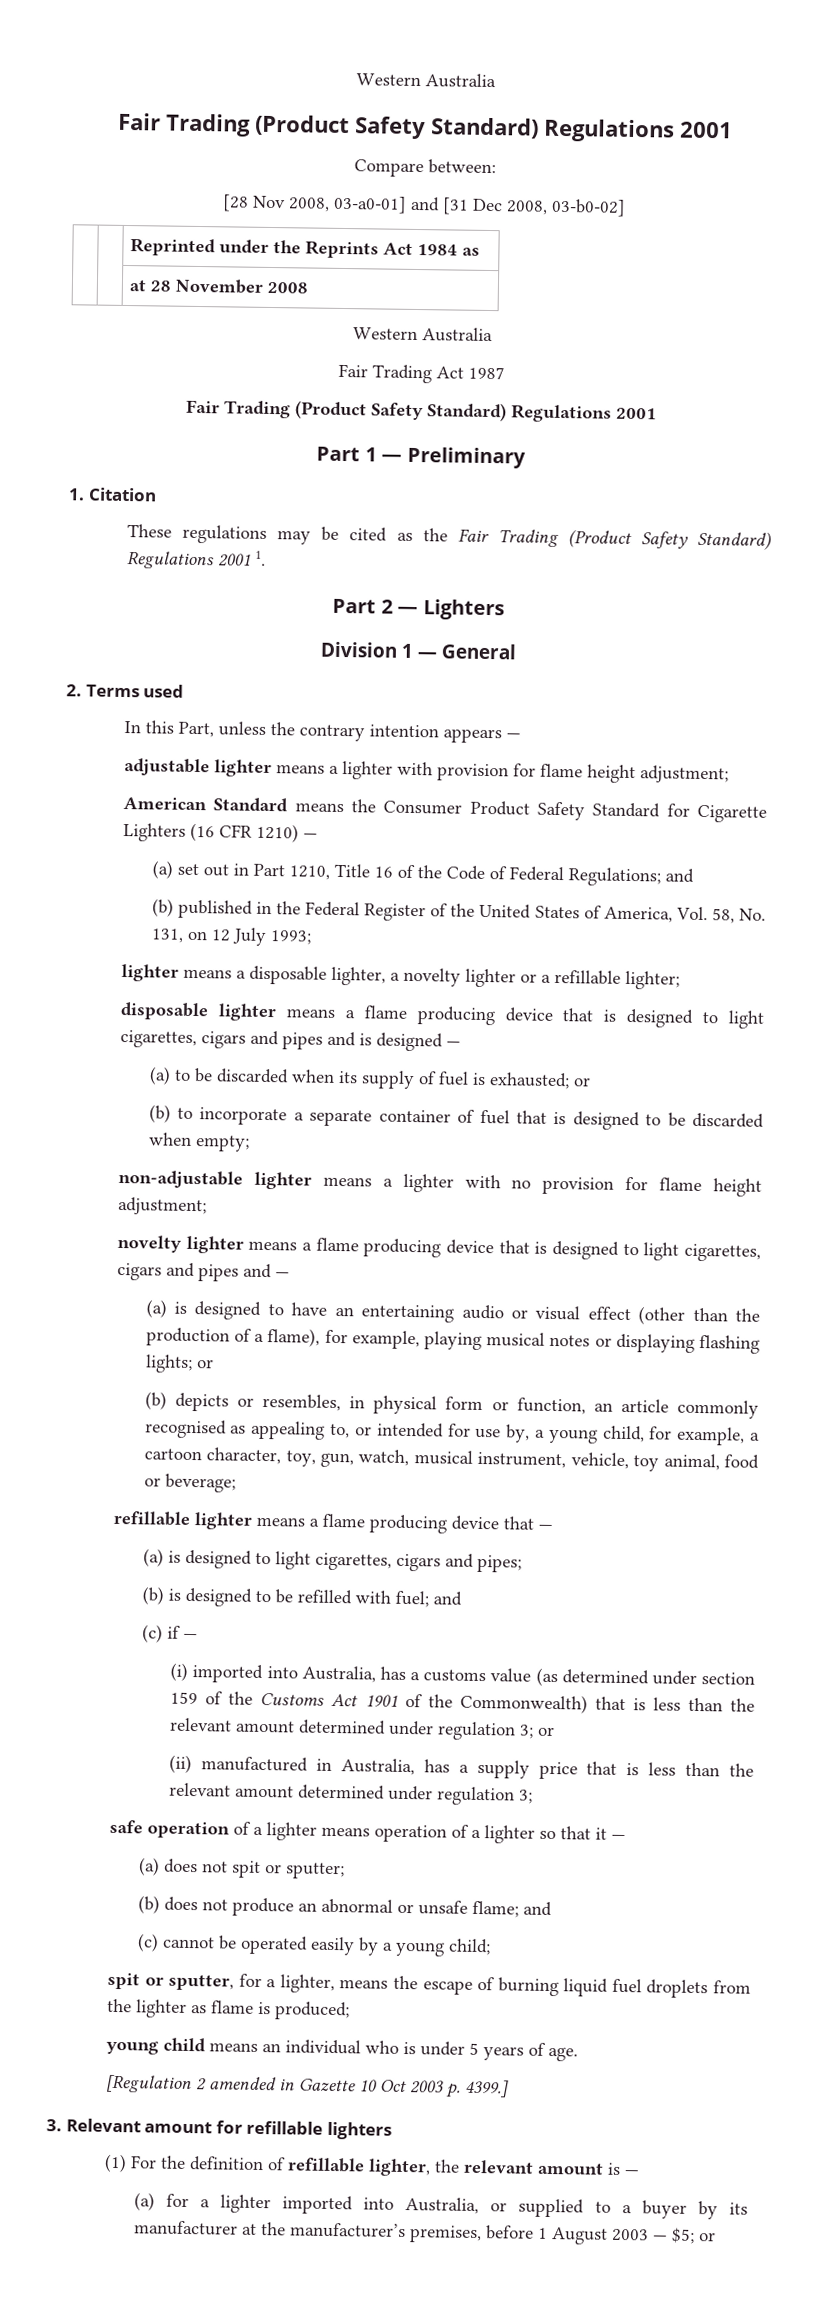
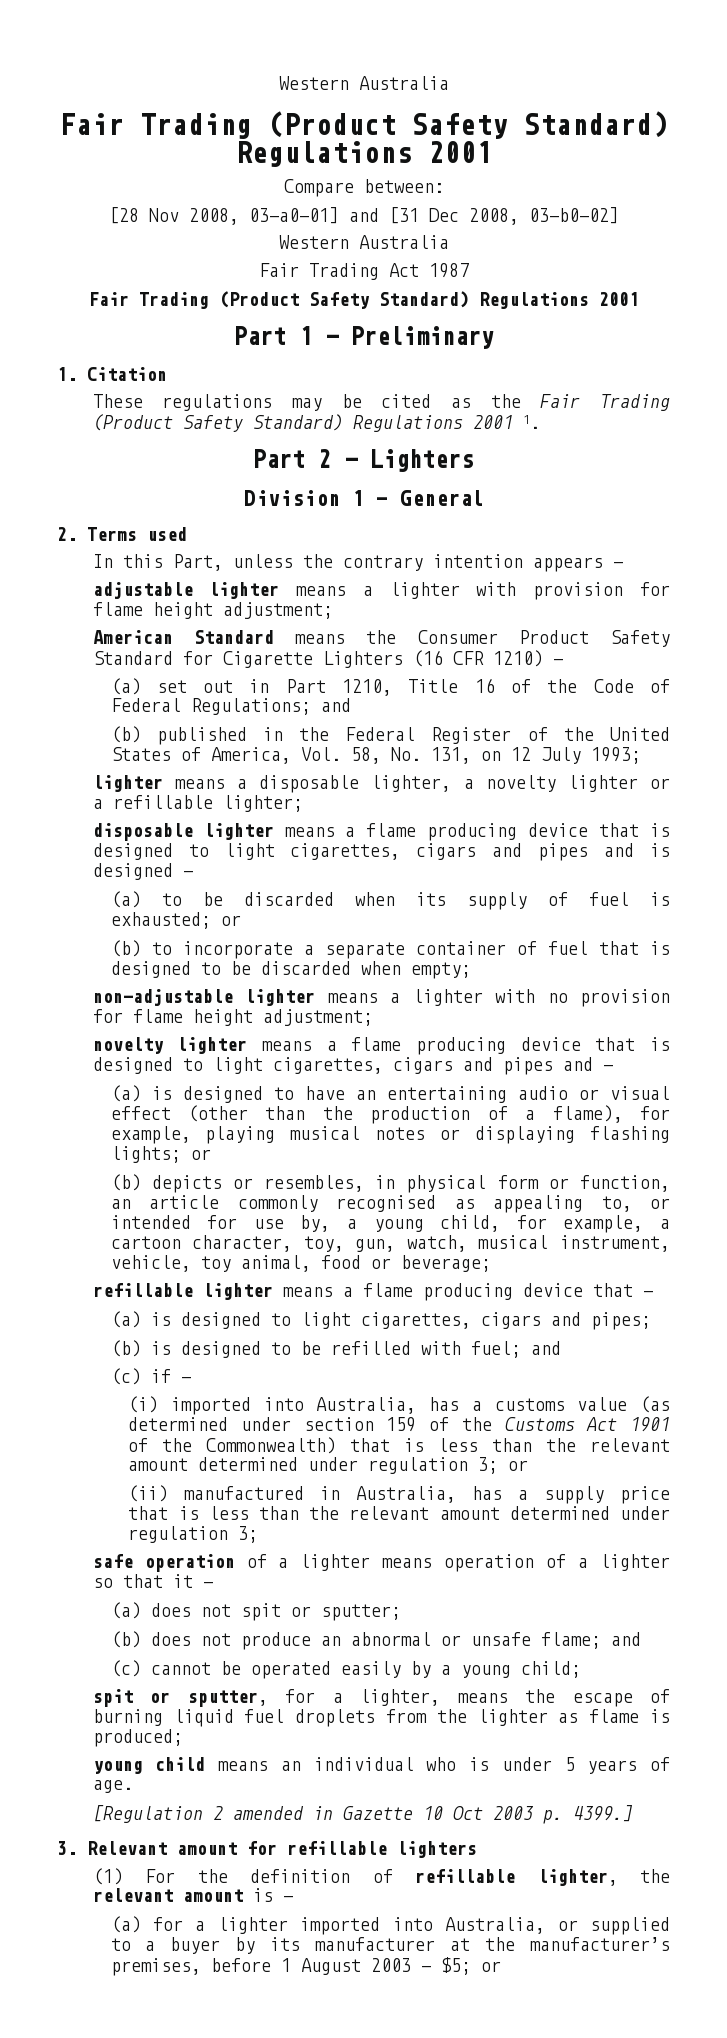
- | | Reprinted under the Reprints Act 1984 as
- | | at 28 November 2008

